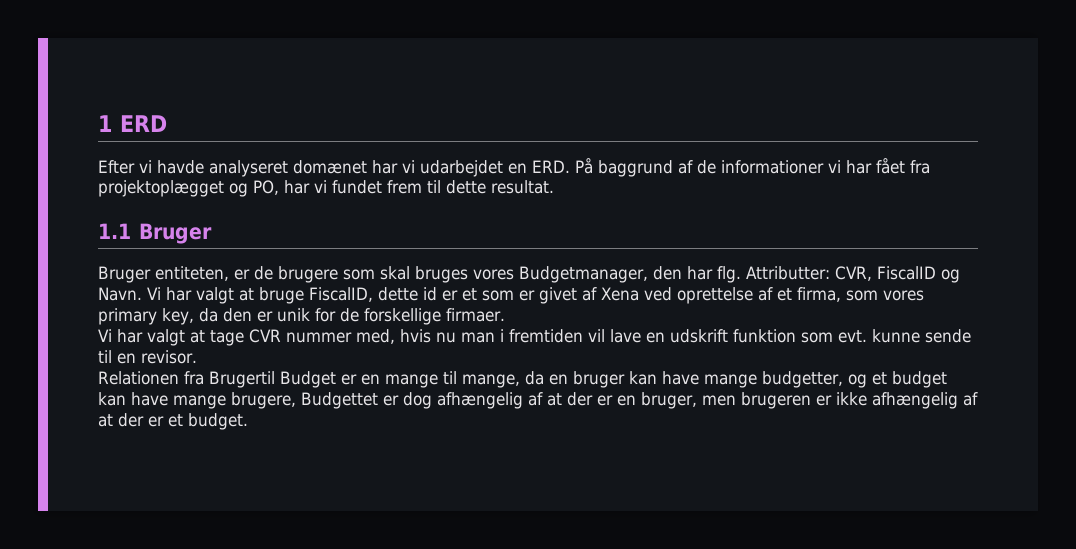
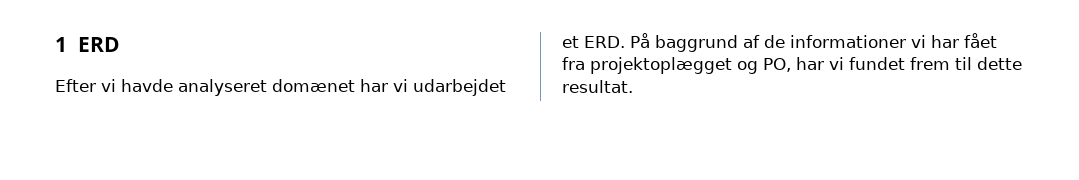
- Efter vi havde analyseret domænet har vi udarbejdet en ERD. På baggrund af de informationer vi har fået fra projektoplægget og PO, har vi fundet frem til dette resultat.
+ Efter vi havde analyseret domænet har vi udarbejdet et ERD. På baggrund af de informationer vi har fået fra projektoplægget og PO, har vi fundet frem til dette resultat.
- 1.1 Bruger
- Bruger entiteten, er de brugere som skal bruges vores Budgetmanager, den har flg. Attributter: CVR, FiscalID og Navn. Vi har valgt at bruge FiscalID, dette id er et som er givet af Xena ved oprettelse af et firma, som vores primary key, da den er unik for de forskellige firmaer.
- Vi har valgt at tage CVR nummer med, hvis nu man i fremtiden vil lave en udskrift funktion som evt. kunne sende til en revisor.
- Relationen fra Brugertil Budget er en mange til mange, da en bruger kan have mange budgetter, og et budget kan have mange brugere, Budgettet er dog afhængelig af at der er en bruger, men brugeren er ikke afhængelig af at der er et budget.

